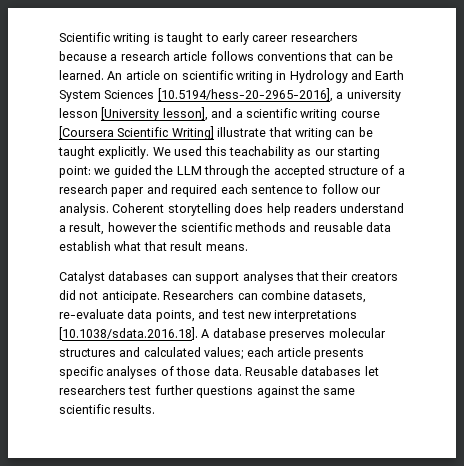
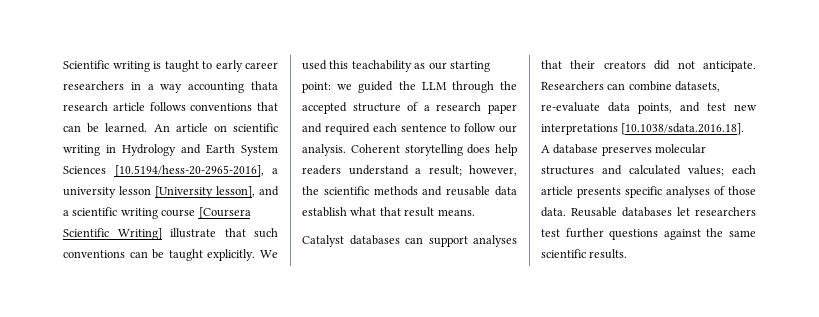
- Scientific writing is taught to early career researchers because a research article follows conventions that can be learned.
+ Scientific writing is taught to early career researchers in a way accounting thata research article follows conventions that can be learned.
- An article on scientific writing in Hydrology and Earth System Sciences [10.5194/hess-20-2965-2016], a university lesson [University lesson], and a scientific writing course [Coursera Scientific Writing] illustrate that writing can be taught explicitly.
+ An article on scientific writing in Hydrology and Earth System Sciences [10.5194/hess-20-2965-2016], a university lesson [University lesson], and a scientific writing course [Coursera Scientific Writing] illustrate that such conventions can be taught explicitly.
- Coherent storytelling does help readers understand a result, however the scientific methods and reusable data establish what that result means.
+ Coherent storytelling does help readers understand a result; however, the scientific methods and reusable data establish what that result means.

